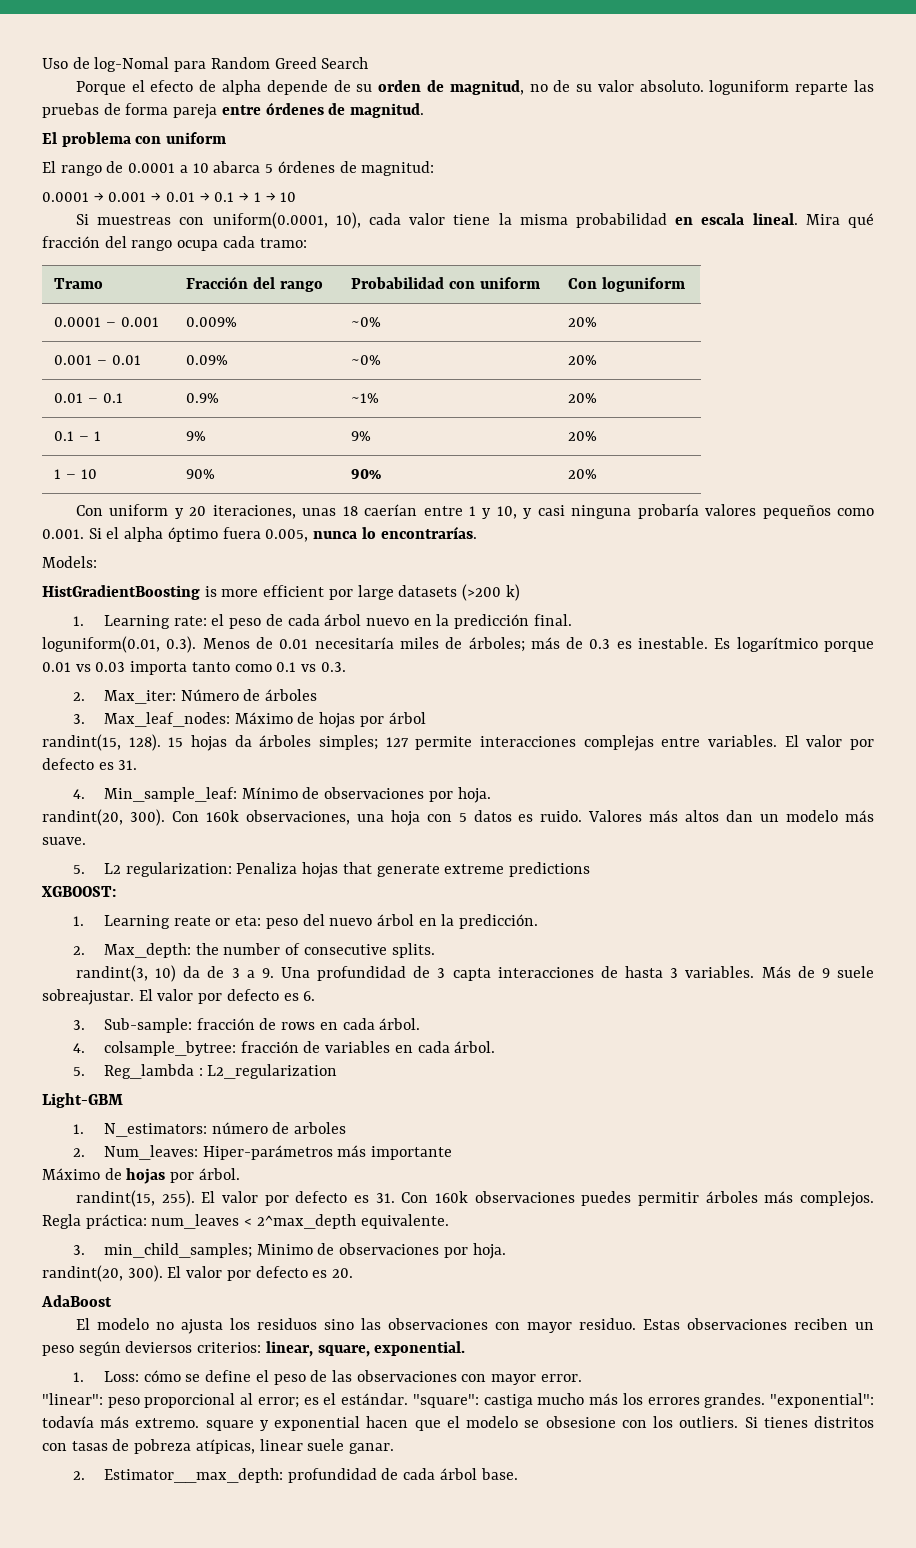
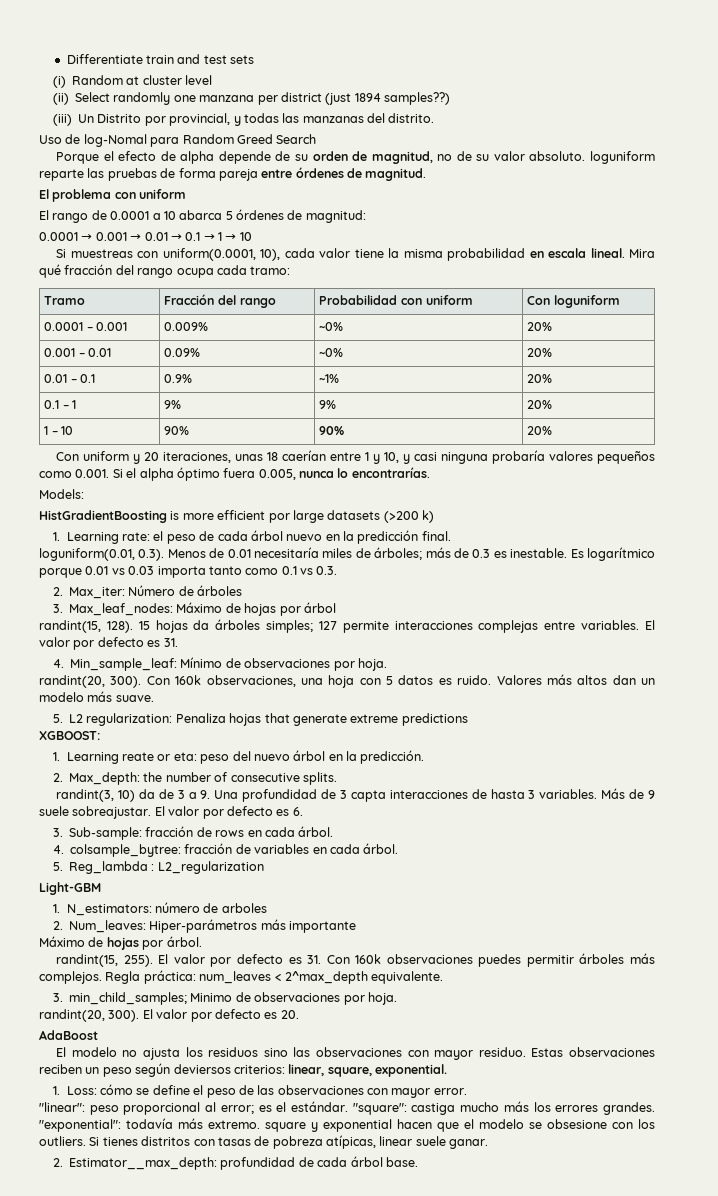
+ Differentiate train and test sets
+ (i) Random at cluster level
+ (ii) Select randomly one manzana per district (just 1894 samples??)
+ (iii) Un Distrito por provincial, y todas las manzanas del distrito.

